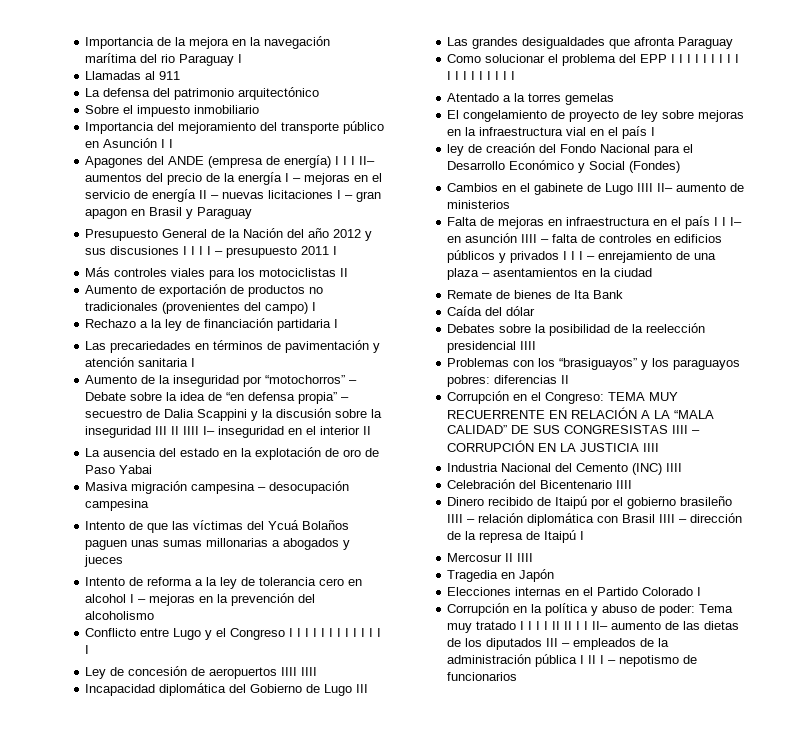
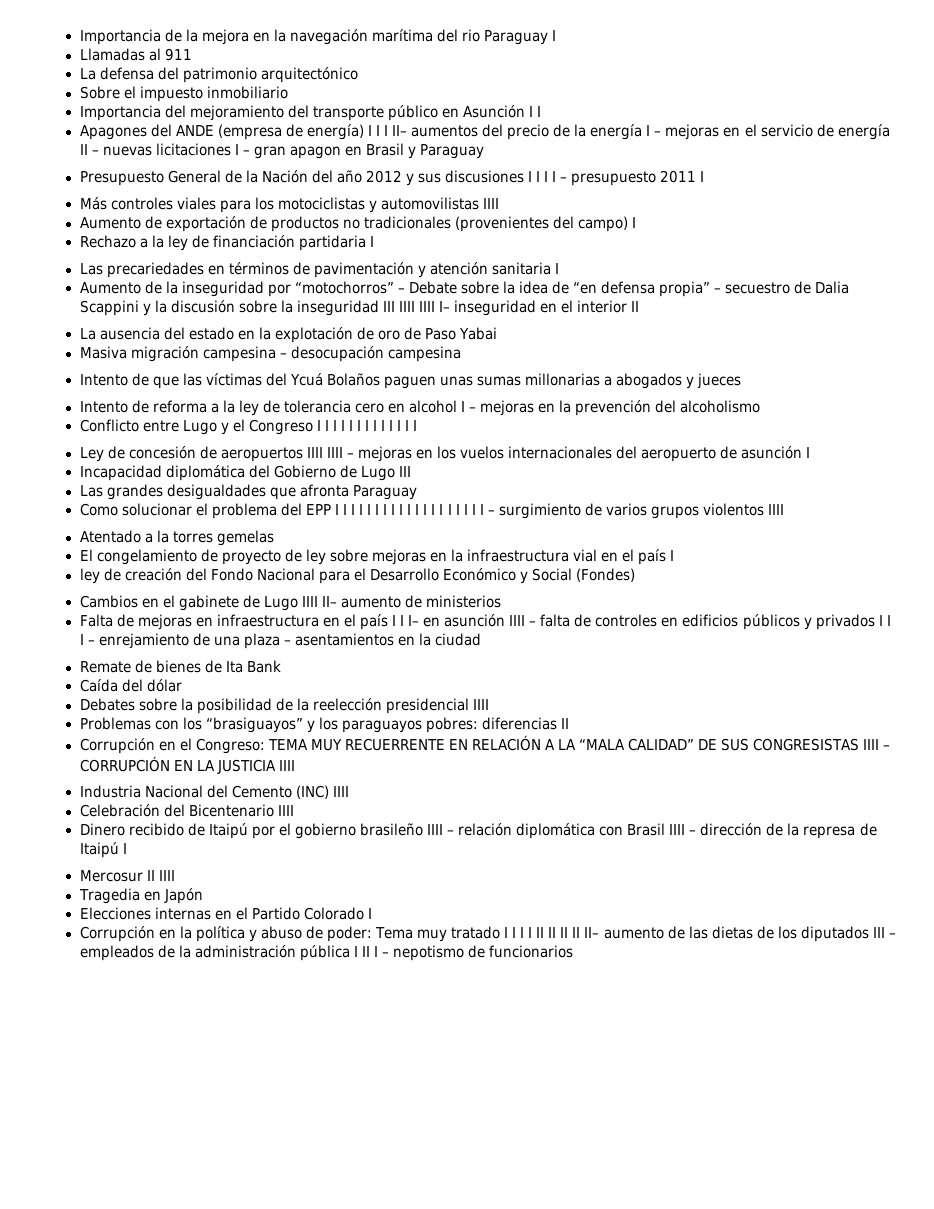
- Más controles viales para los motociclistas II
+ Más controles viales para los motociclistas y automovilistas IIII
- Aumento de la inseguridad por “motochorros” – Debate sobre la idea de “en defensa propia” – secuestro de Dalia Scappini y la discusión sobre la inseguridad III II IIII I– inseguridad en el interior II
+ Aumento de la inseguridad por “motochorros” – Debate sobre la idea de “en defensa propia” – secuestro de Dalia Scappini y la discusión sobre la inseguridad III IIII IIII I– inseguridad en el interior II
- Ley de concesión de aeropuertos IIII IIII
+ Ley de concesión de aeropuertos IIII IIII – mejoras en los vuelos internacionales del aeropuerto de asunción I
- Como solucionar el problema del EPP I I I I I I I I I I I I I I I I I I
+ Como solucionar el problema del EPP I I I I I I I I I I I I I I I I I I I – surgimiento de varios grupos violentos IIII
- Corrupción en la política y abuso de poder: Tema muy tratado I I I I II II I I II– aumento de las dietas de los diputados III – empleados de la administración pública I II I – nepotismo de funcionarios
+ Corrupción en la política y abuso de poder: Tema muy tratado I I I I II II II II II– aumento de las dietas de los diputados III – empleados de la administración pública I II I – nepotismo de funcionarios

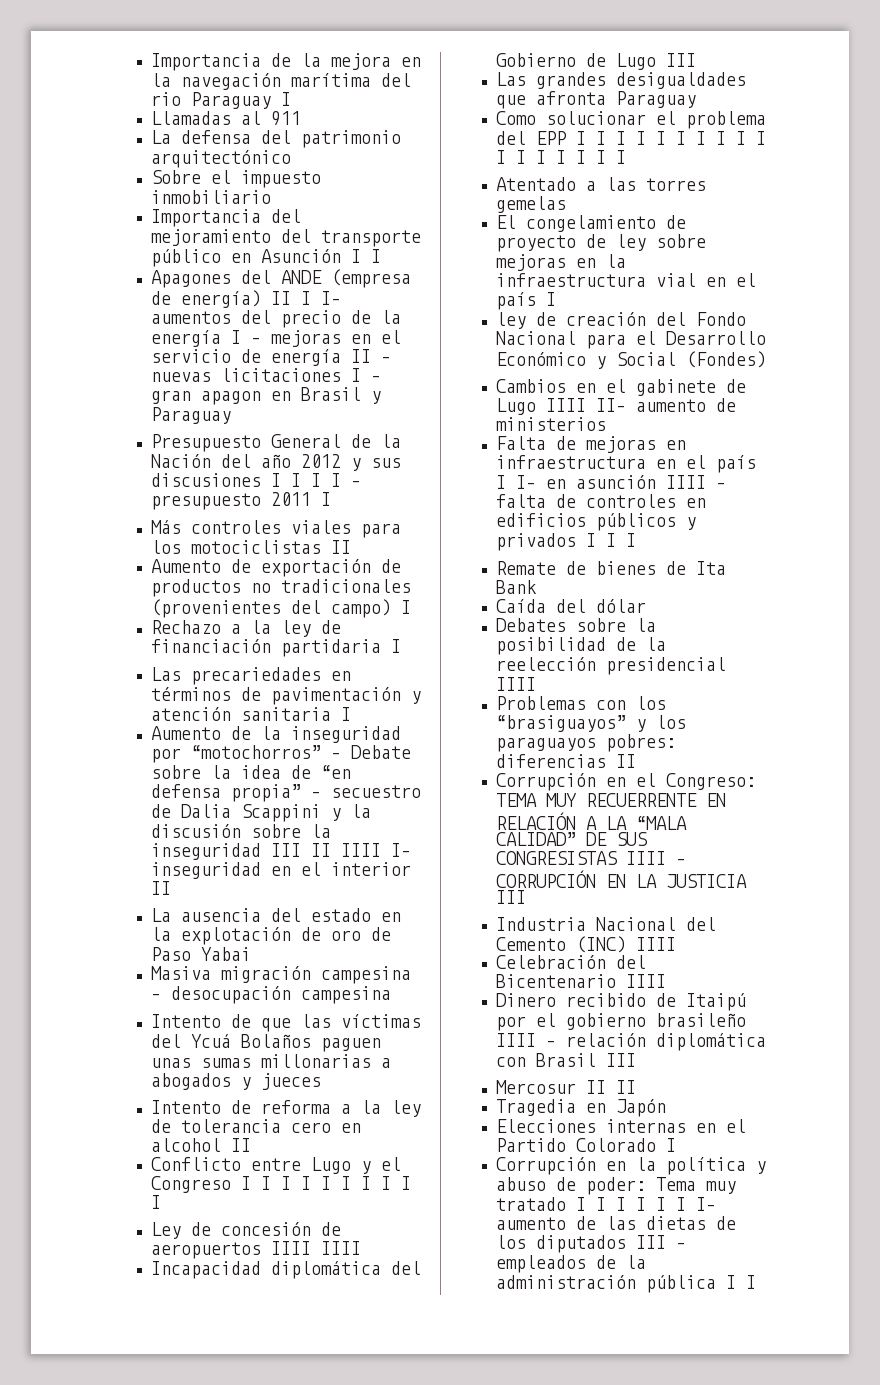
- Apagones del ANDE (empresa de energía) I I I II– aumentos del precio de la energía I – mejoras en el servicio de energía II – nuevas licitaciones I – gran apagon en Brasil y Paraguay
+ Apagones del ANDE (empresa de energía) II I I– aumentos del precio de la energía I – mejoras en el servicio de energía II – nuevas licitaciones I – gran apagon en Brasil y Paraguay
- Más controles viales para los motociclistas y automovilistas IIII
+ Más controles viales para los motociclistas II
- Aumento de la inseguridad por “motochorros” – Debate sobre la idea de “en defensa propia” – secuestro de Dalia Scappini y la discusión sobre la inseguridad III IIII IIII I– inseguridad en el interior II
+ Aumento de la inseguridad por “motochorros” – Debate sobre la idea de “en defensa propia” – secuestro de Dalia Scappini y la discusión sobre la inseguridad III II IIII I– inseguridad en el interior II
- Intento de reforma a la ley de tolerancia cero en alcohol I – mejoras en la prevención del alcoholismo
+ Intento de reforma a la ley de tolerancia cero en alcohol II
- Conflicto entre Lugo y el Congreso I I I I I I I I I I I I I
+ Conflicto entre Lugo y el Congreso I I I I I I I I I I
- Ley de concesión de aeropuertos IIII IIII – mejoras en los vuelos internacionales del aeropuerto de asunción I
+ Ley de concesión de aeropuertos IIII IIII
- Como solucionar el problema del EPP I I I I I I I I I I I I I I I I I I I – surgimiento de varios grupos violentos IIII
+ Como solucionar el problema del EPP I I I I I I I I I I I I I I I I I
- Atentado a la torres gemelas
+ Atentado a las torres gemelas
- Falta de mejoras en infraestructura en el país I I I– en asunción IIII – falta de controles en edificios públicos y privados I I I – enrejamiento de una plaza – asentamientos en la ciudad
+ Falta de mejoras en infraestructura en el país I I– en asunción IIII – falta de controles en edificios públicos y privados I I I
- Corrupción en el Congreso: TEMA MUY RECUERRENTE EN RELACIÓN A LA “MALA CALIDAD” DE SUS CONGRESISTAS IIII – CORRUPCIÓN EN LA JUSTICIA IIII
+ Corrupción en el Congreso: TEMA MUY RECUERRENTE EN RELACIÓN A LA “MALA CALIDAD” DE SUS CONGRESISTAS IIII – CORRUPCIÓN EN LA JUSTICIA III
- Dinero recibido de Itaipú por el gobierno brasileño IIII – relación diplomática con Brasil IIII – dirección de la represa de Itaipú I
+ Dinero recibido de Itaipú por el gobierno brasileño IIII – relación diplomática con Brasil III
- Mercosur II IIII
+ Mercosur II II
- Corrupción en la política y abuso de poder: Tema muy tratado I I I I II II II II II– aumento de las dietas de los diputados III – empleados de la administración pública I II I – nepotismo de funcionarios
+ Corrupción en la política y abuso de poder: Tema muy tratado I I I I I I I– aumento de las dietas de los diputados III – empleados de la administración pública I I

